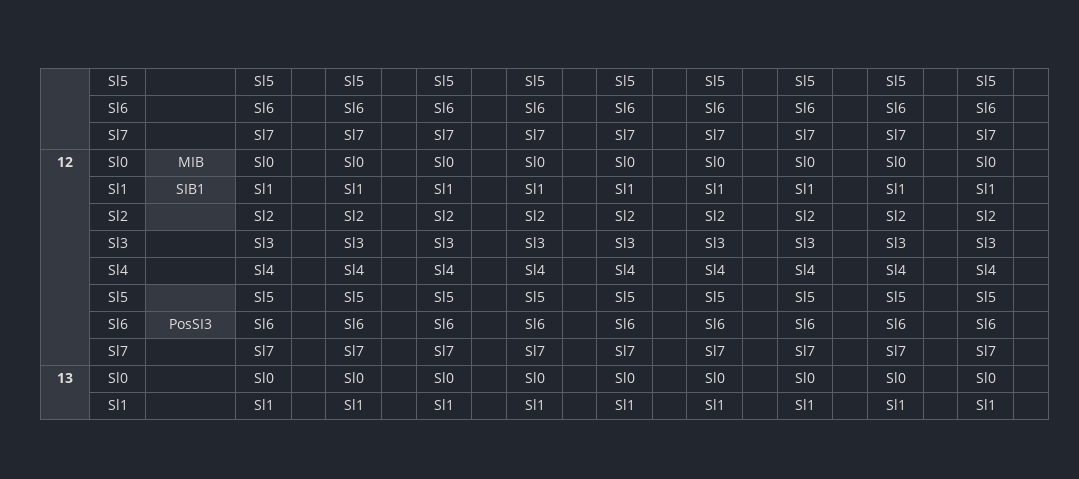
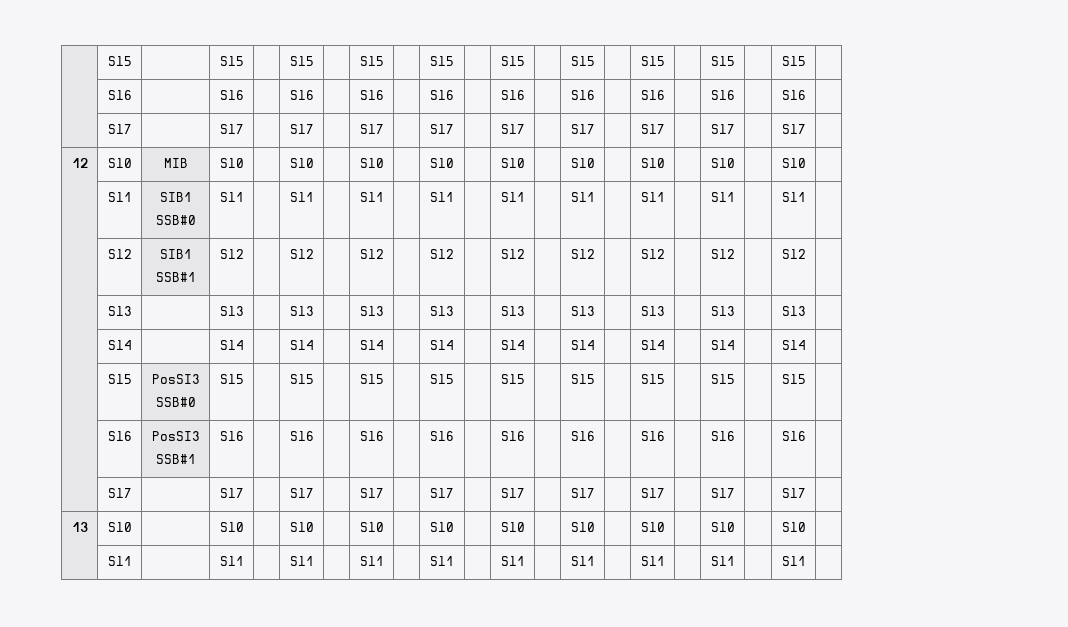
- | Sl1 | SIB1 | Sl1 | | Sl1 | | Sl1 | | Sl1 | | Sl1 | | Sl1 | | Sl1 | | Sl1 | | Sl1 |
+ | Sl1 | SIB1
+ SSB#0 | Sl1 | | Sl1 | | Sl1 | | Sl1 | | Sl1 | | Sl1 | | Sl1 | | Sl1 | | Sl1 |
- | Sl2 | | Sl2 | | Sl2 | | Sl2 | | Sl2 | | Sl2 | | Sl2 | | Sl2 | | Sl2 | | Sl2 |
+ | Sl2 | SIB1
+ SSB#1 | Sl2 | | Sl2 | | Sl2 | | Sl2 | | Sl2 | | Sl2 | | Sl2 | | Sl2 | | Sl2 |
  | Sl4 | | Sl4 | | Sl4 | | Sl4 | | Sl4 | | Sl4 | | Sl4 | | Sl4 | | Sl4 | | Sl4 |
- | Sl5 | | Sl5 | | Sl5 | | Sl5 | | Sl5 | | Sl5 | | Sl5 | | Sl5 | | Sl5 | | Sl5 |
+ | Sl5 | PosSI3
+ SSB#0 | Sl5 | | Sl5 | | Sl5 | | Sl5 | | Sl5 | | Sl5 | | Sl5 | | Sl5 | | Sl5 |
- | Sl6 | PosSI3 | Sl6 | | Sl6 | | Sl6 | | Sl6 | | Sl6 | | Sl6 | | Sl6 | | Sl6 | | Sl6 |
+ | Sl6 | PosSI3
+ SSB#1 | Sl6 | | Sl6 | | Sl6 | | Sl6 | | Sl6 | | Sl6 | | Sl6 | | Sl6 | | Sl6 |

